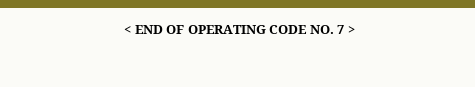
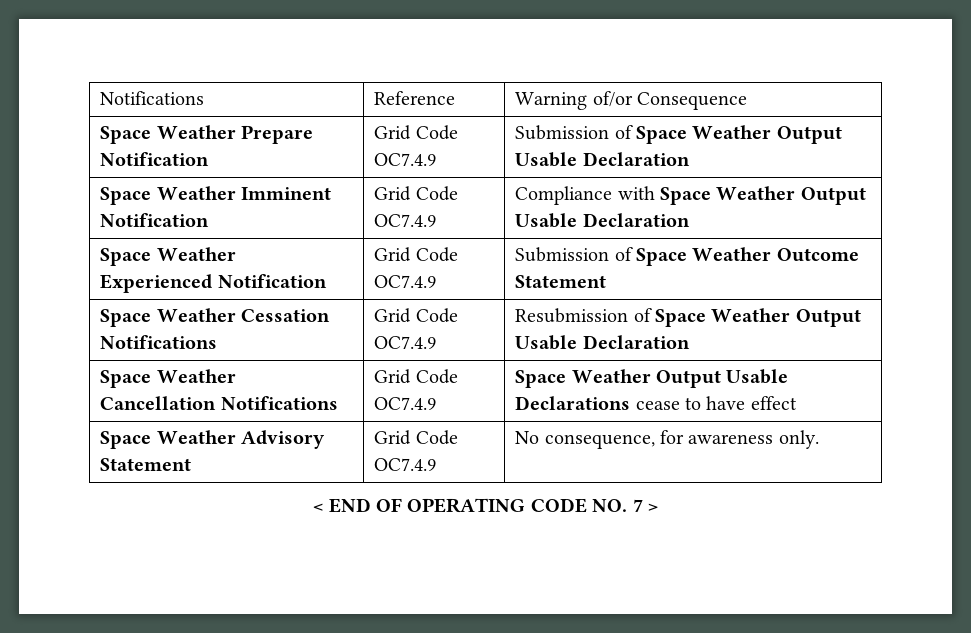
+ Notifications | Reference | Warning of/or Consequence
+ Space Weather Prepare Notification | Grid Code OC7.4.9 | Submission of Space Weather Output Usable Declaration
+ Space Weather Imminent Notification | Grid Code OC7.4.9 | Compliance with Space Weather Output Usable Declaration
+ Space Weather Experienced Notification | Grid Code OC7.4.9 | Submission of Space Weather Outcome Statement
+ Space Weather Cessation Notifications | Grid Code OC7.4.9 | Resubmission of Space Weather Output Usable Declaration
+ Space Weather Cancellation Notifications | Grid Code OC7.4.9 | Space Weather Output Usable Declarations cease to have effect
+ Space Weather Advisory Statement | Grid Code OC7.4.9 | No consequence, for awareness only.

